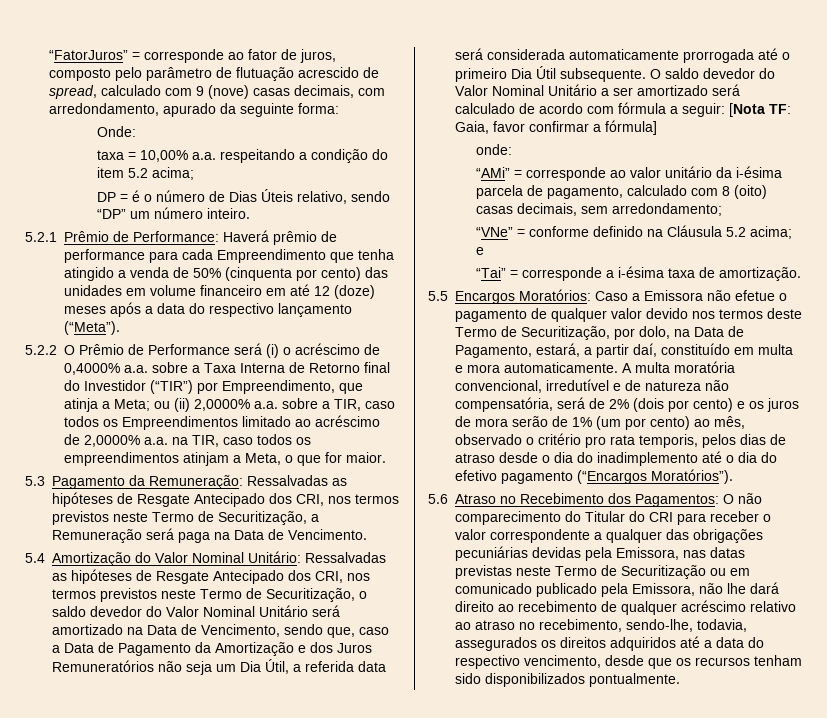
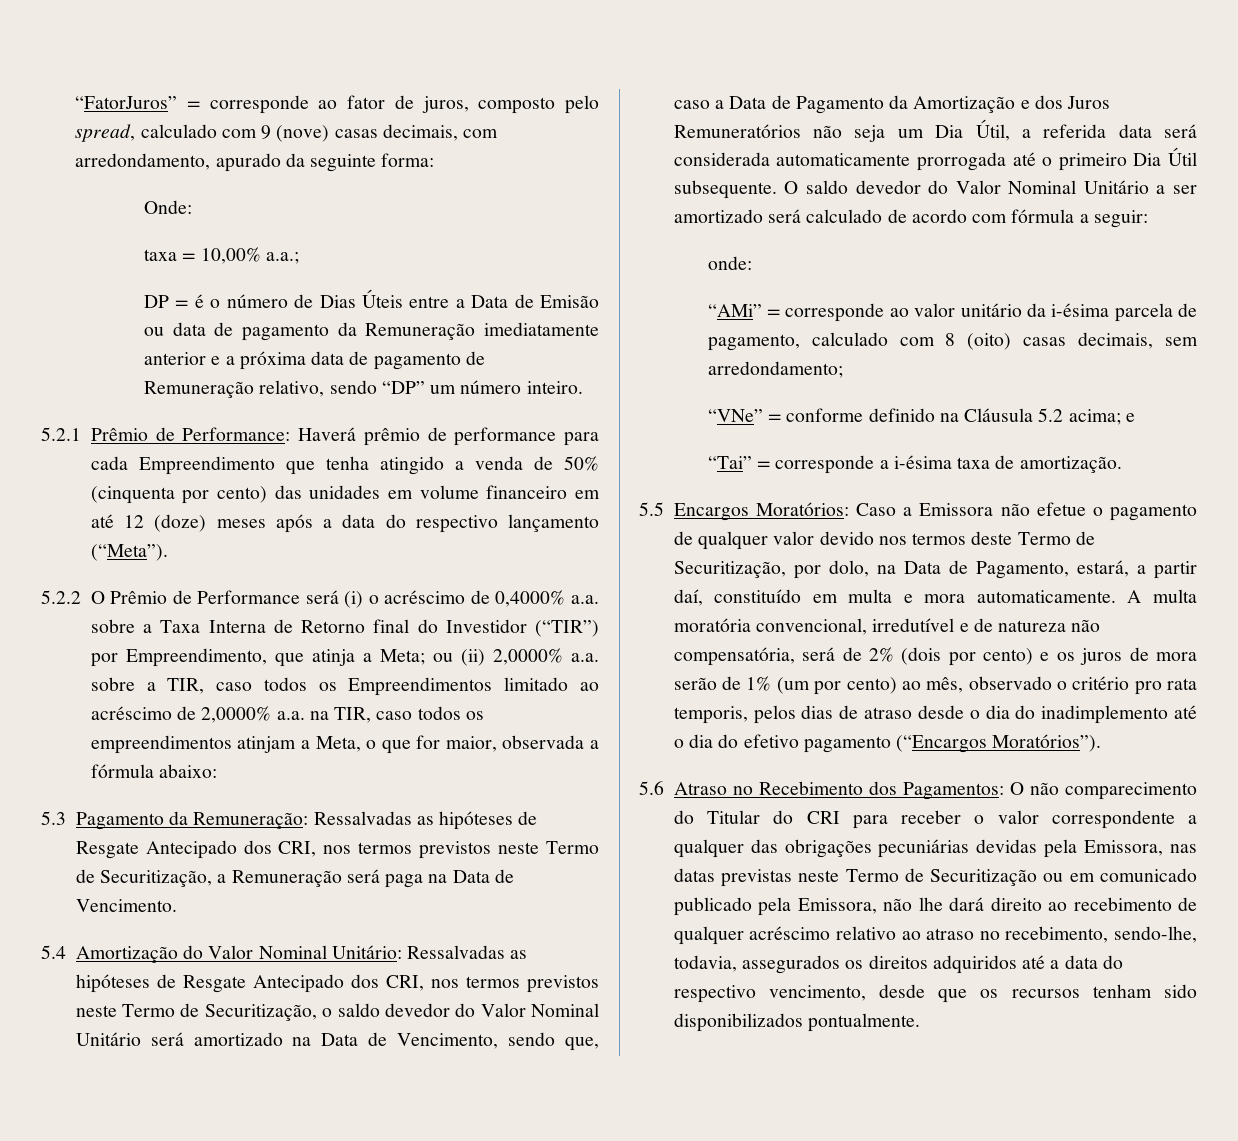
- “FatorJuros” = corresponde ao fator de juros, composto pelo parâmetro de flutuação acrescido de spread, calculado com 9 (nove) casas decimais, com arredondamento, apurado da seguinte forma:
+ “FatorJuros” = corresponde ao fator de juros, composto pelo spread, calculado com 9 (nove) casas decimais, com arredondamento, apurado da seguinte forma:
- taxa = 10,00% a.a. respeitando a condição do item 5.2 acima;
+ taxa = 10,00% a.a.;
- DP = é o número de Dias Úteis relativo, sendo “DP” um número inteiro.
+ DP = é o número de Dias Úteis entre a Data de Emisão ou data de pagamento da Remuneração imediatamente anterior e a próxima data de pagamento de Remuneração relativo, sendo “DP” um número inteiro.
- 5.2.2 O Prêmio de Performance será (i) o acréscimo de 0,4000% a.a. sobre a Taxa Interna de Retorno final do Investidor (“TIR”) por Empreendimento, que atinja a Meta; ou (ii) 2,0000% a.a. sobre a TIR, caso todos os Empreendimentos limitado ao acréscimo de 2,0000% a.a. na TIR, caso todos os empreendimentos atinjam a Meta, o que for maior.
+ 5.2.2 O Prêmio de Performance será (i) o acréscimo de 0,4000% a.a. sobre a Taxa Interna de Retorno final do Investidor (“TIR”) por Empreendimento, que atinja a Meta; ou (ii) 2,0000% a.a. sobre a TIR, caso todos os Empreendimentos limitado ao acréscimo de 2,0000% a.a. na TIR, caso todos os empreendimentos atinjam a Meta, o que for maior, observada a fórmula abaixo:
- O saldo devedor do Valor Nominal Unitário a ser amortizado será calculado de acordo com fórmula a seguir: [Nota TF: Gaia, favor confirmar a fórmula]
+ O saldo devedor do Valor Nominal Unitário a ser amortizado será calculado de acordo com fórmula a seguir:

